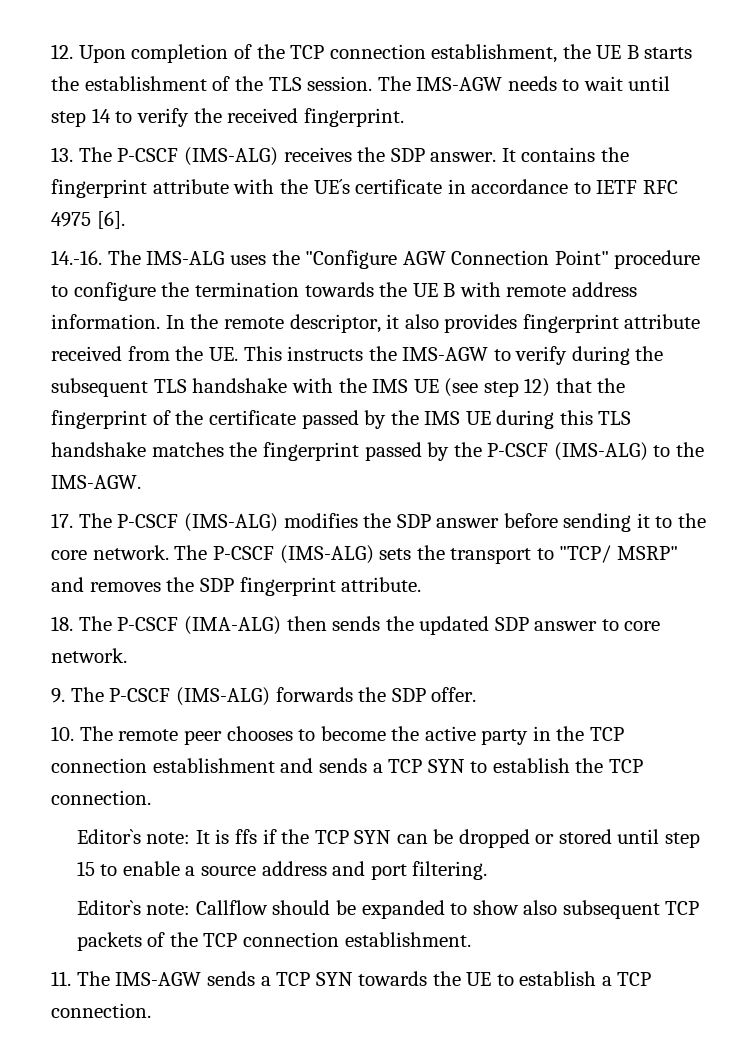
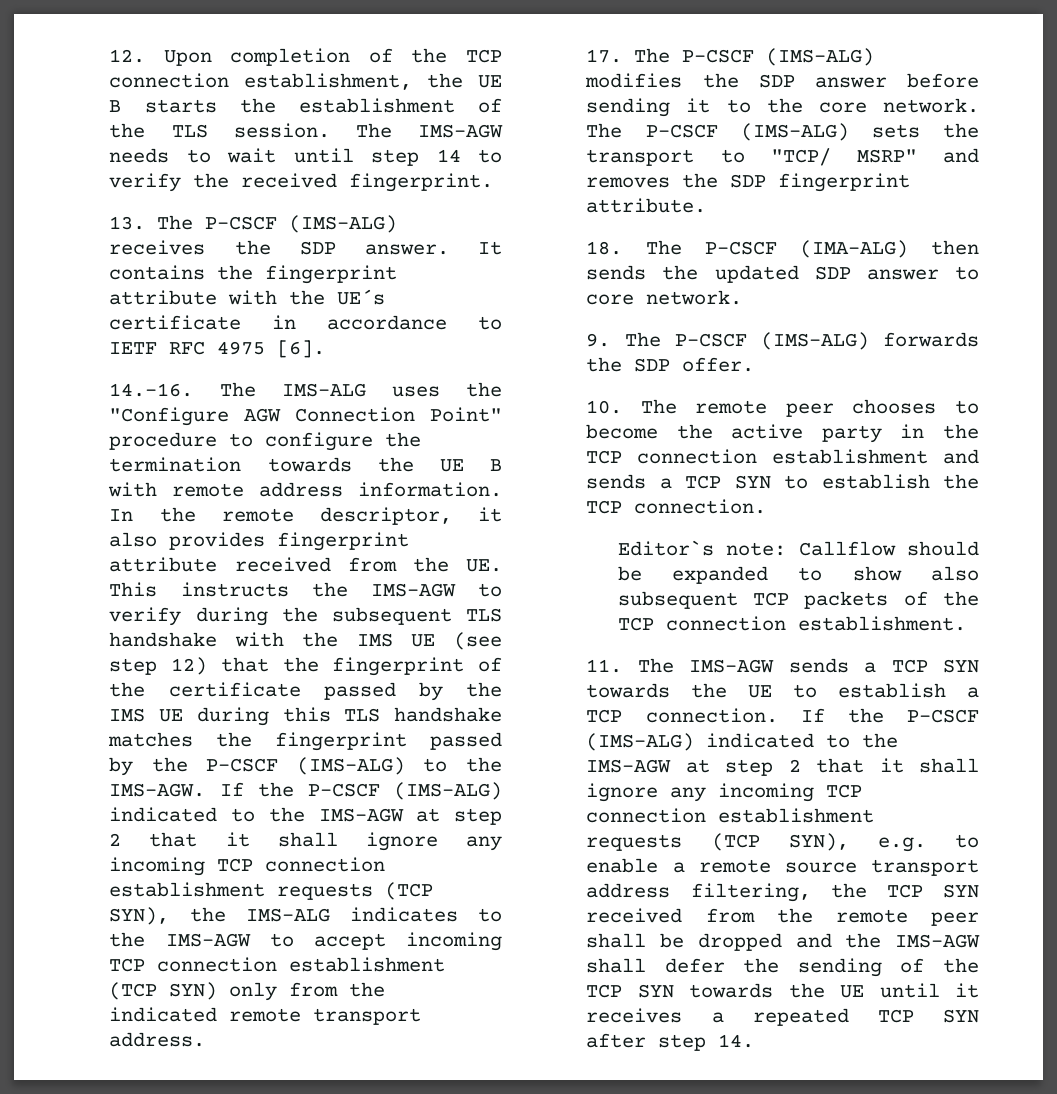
+ If the P-CSCF (IMS-ALG) indicated to the IMS-AGW at step 2 that it shall ignore any incoming TCP connection establishment requests (TCP SYN), the IMS-ALG indicates to the IMS-AGW to accept incoming TCP connection establishment (TCP SYN) only from the indicated remote transport address.
- Editor`s note: It is ffs if the TCP SYN can be dropped or stored until step 15 to enable a source address and port filtering.
+ If the P-CSCF (IMS-ALG) indicated to the IMS-AGW at step 2 that it shall ignore any incoming TCP connection establishment requests (TCP SYN), e.g. to enable a remote source transport address filtering, the TCP SYN received from the remote peer shall be dropped and the IMS-AGW shall defer the sending of the TCP SYN towards the UE until it receives a repeated TCP SYN after step 14.

